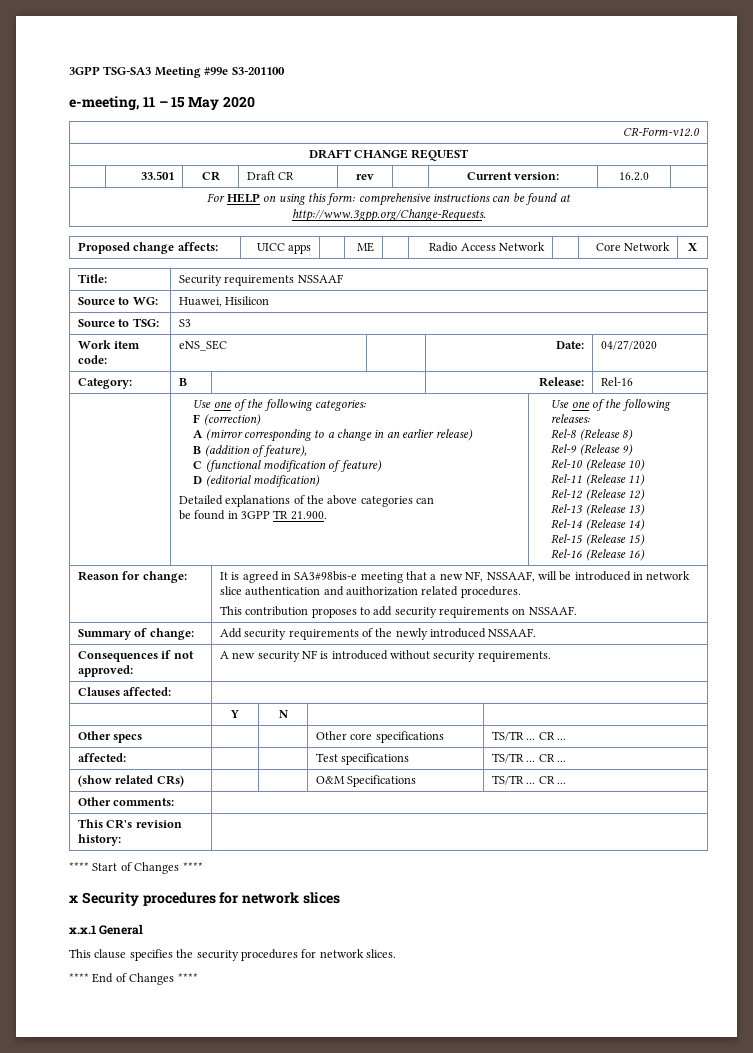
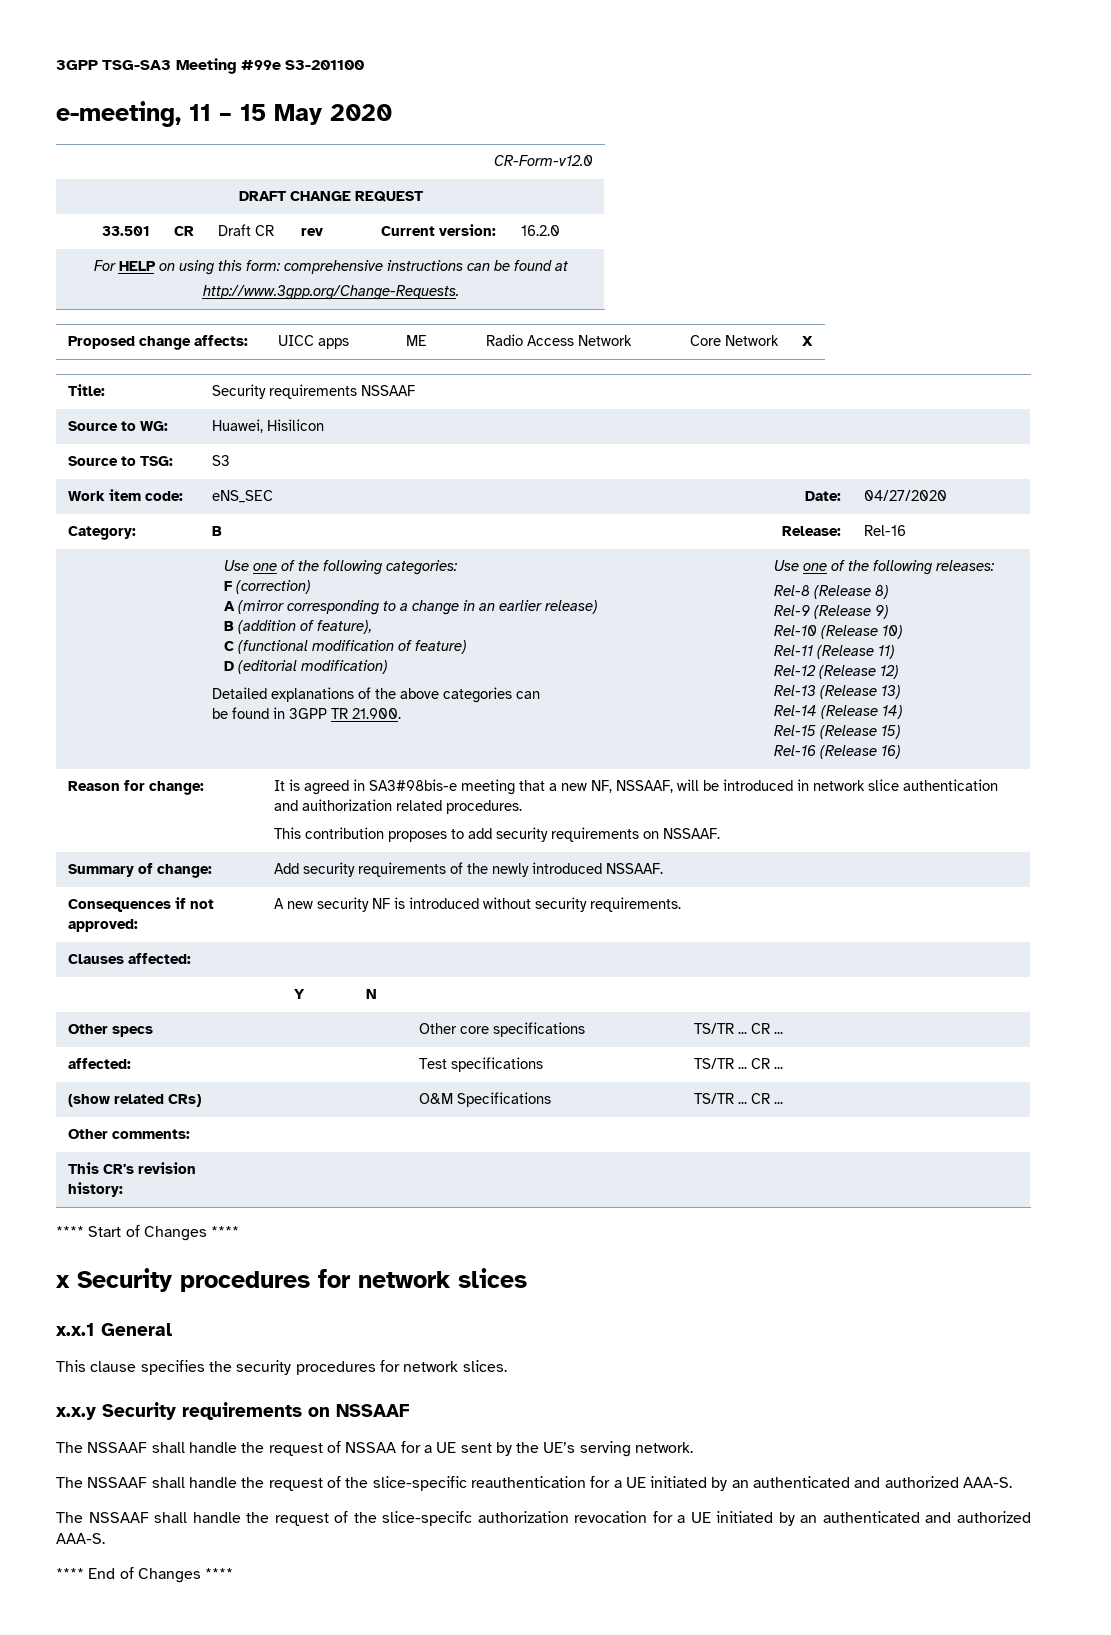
+ x.x.y Security requirements on NSSAAF
+ The NSSAAF shall handle the request of NSSAA for a UE sent by the UE’s serving network.
+ The NSSAAF shall handle the request of the slice-specific reauthentication for a UE initiated by an authenticated and authorized AAA-S.
+ The NSSAAF shall handle the request of the slice-specifc authorization revocation for a UE initiated by an authenticated and authorized AAA-S.

